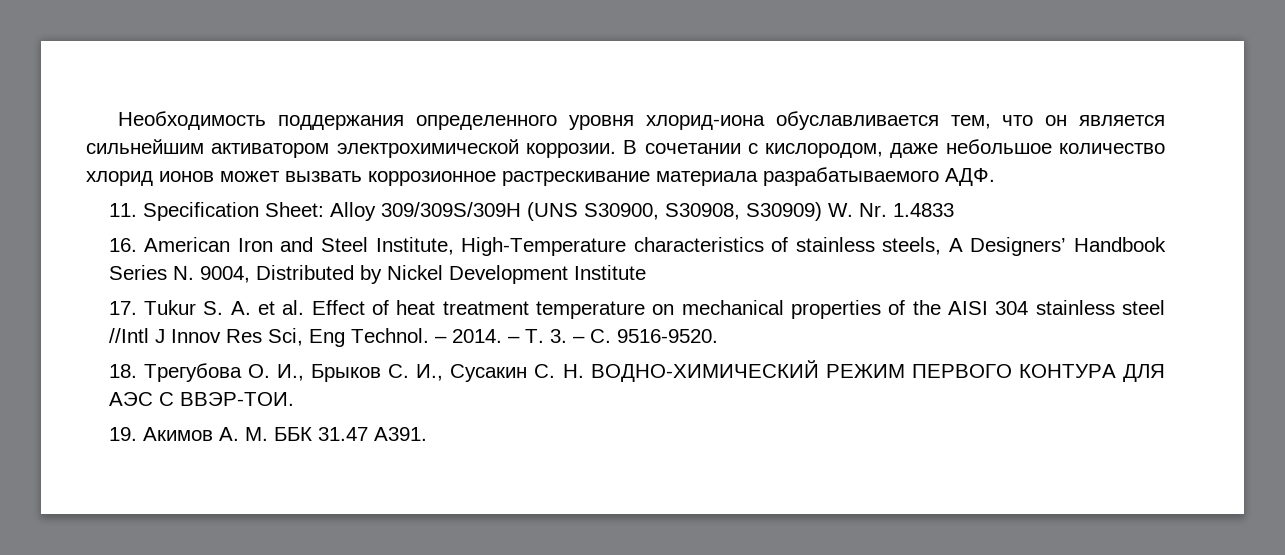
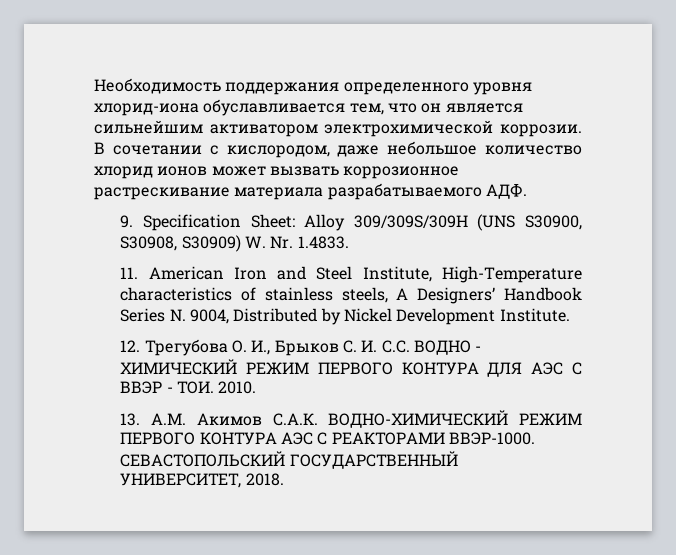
- 11. Specification Sheet: Alloy 309/309S/309H (UNS S30900, S30908, S30909) W. Nr. 1.4833
- 16. American Iron and Steel Institute, High-Temperature characteristics of stainless steels, A Designers’ Handbook Series N. 9004, Distributed by Nickel Development Institute
- 17. Tukur S. A. et al. Effect of heat treatment temperature on mechanical properties of the AISI 304 stainless steel //Intl J Innov Res Sci, Eng Technol. – 2014. – Т. 3. – С. 9516-9520.
- 18. Трегубова О. И., Брыков С. И., Сусакин С. Н. ВОДНО-ХИМИЧЕСКИЙ РЕЖИМ ПЕРВОГО КОНТУРА ДЛЯ АЭС С ВВЭР-ТОИ.
- 19. Акимов А. М. ББК 31.47 А391.
+ 9. Specification Sheet: Alloy 309/309S/309H (UNS S30900, S30908, S30909) W. Nr. 1.4833.
+ 11. American Iron and Steel Institute, High-Temperature characteristics of stainless steels, A Designers’ Handbook Series N. 9004, Distributed by Nickel Development Institute.
+ 12. Трегубова О. И., Брыков С. И. С.С. ВОДНО - ХИМИЧЕСКИЙ РЕЖИМ ПЕРВОГО КОНТУРА ДЛЯ АЭС С ВВЭР - ТОИ. 2010.
+ 13. А.М. Акимов С.А.К. ВОДНО-ХИМИЧЕСКИЙ РЕЖИМ ПЕРВОГО КОНТУРА АЭС С РЕАКТОРАМИ ВВЭР-1000. СЕВАСТОПОЛЬСКИЙ ГОСУДАРСТВЕННЫЙ УНИВЕРСИТЕТ, 2018.

